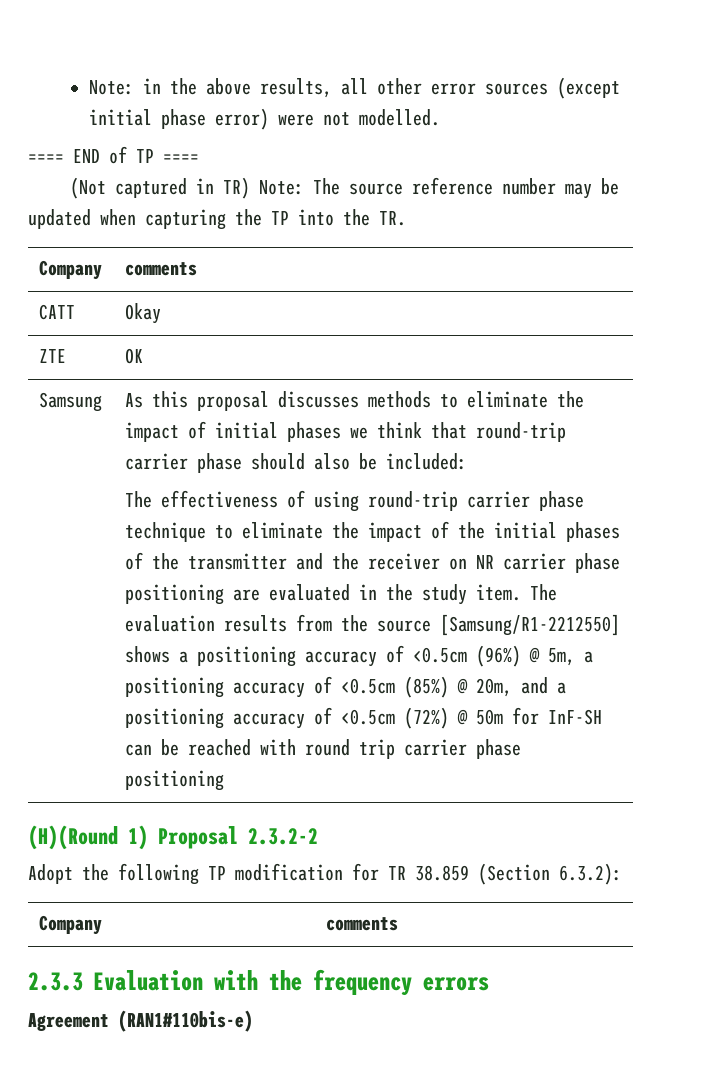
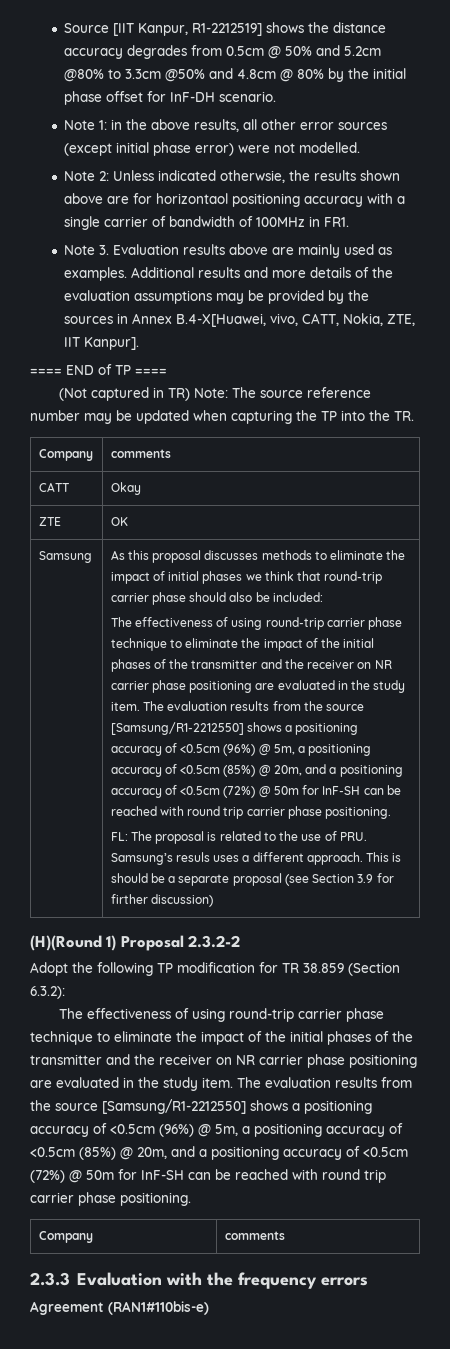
- Note: in the above results, all other error sources (except initial phase error) were not modelled.
+ Source [IIT Kanpur, R1-2212519] shows the distance accuracy degrades from 0.5cm @ 50% and 5.2cm @80% to 3.3cm @50% and 4.8cm @ 80% by the initial phase offset for InF-DH scenario.
+ Note 1: in the above results, all other error sources (except initial phase error) were not modelled.
+ Note 2: Unless indicated otherwsie, the results shown above are for horizontaol positioning accuracy with a single carrier of bandwidth of 100MHz in FR1.
+ Note 3. Evaluation results above are mainly used as examples. Additional results and more details of the evaluation assumptions may be provided by the sources in Annex B.4-X[Huawei, vivo, CATT, Nokia, ZTE, IIT Kanpur].
  As this proposal discusses methods to eliminate the impact of initial phases we think that round-trip carrier phase should also be included:
- The effectiveness of using round-trip carrier phase technique to eliminate the impact of the initial phases of the transmitter and the receiver on NR carrier phase positioning are evaluated in the study item. The evaluation results from the source [Samsung/R1-2212550] shows a positioning accuracy of <0.5cm (96%) @ 5m, a positioning accuracy of <0.5cm (85%) @ 20m, and a positioning accuracy of <0.5cm (72%) @ 50m for InF-SH can be reached with round trip carrier phase positioning
+ The effectiveness of using round-trip carrier phase technique to eliminate the impact of the initial phases of the transmitter and the receiver on NR carrier phase positioning are evaluated in the study item. The evaluation results from the source [Samsung/R1-2212550] shows a positioning accuracy of <0.5cm (96%) @ 5m, a positioning accuracy of <0.5cm (85%) @ 20m, and a positioning accuracy of <0.5cm (72%) @ 50m for InF-SH can be reached with round trip carrier phase positioning.
+ FL: The proposal is related to the use of PRU. Samsung’s resuls uses a different approach. This is should be a separate proposal (see Section 3.9 for firther discussion)
  Adopt the following TP modification for TR 38.859 (Section 6.3.2):
+ The effectiveness of using round-trip carrier phase technique to eliminate the impact of the initial phases of the transmitter and the receiver on NR carrier phase positioning are evaluated in the study item. The evaluation results from the source [Samsung/R1-2212550] shows a positioning accuracy of <0.5cm (96%) @ 5m, a positioning accuracy of <0.5cm (85%) @ 20m, and a positioning accuracy of <0.5cm (72%) @ 50m for InF-SH can be reached with round trip carrier phase positioning.

